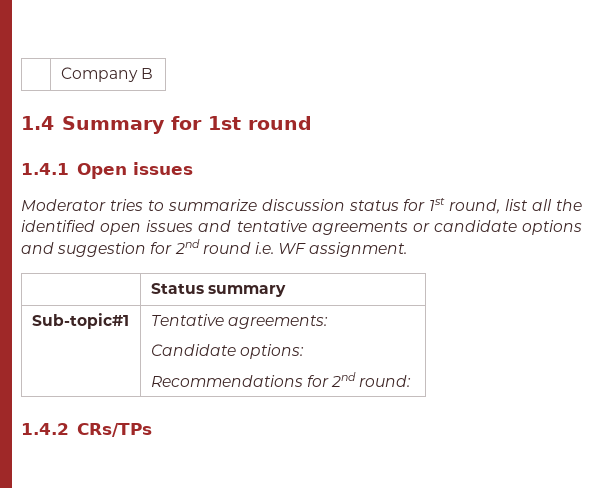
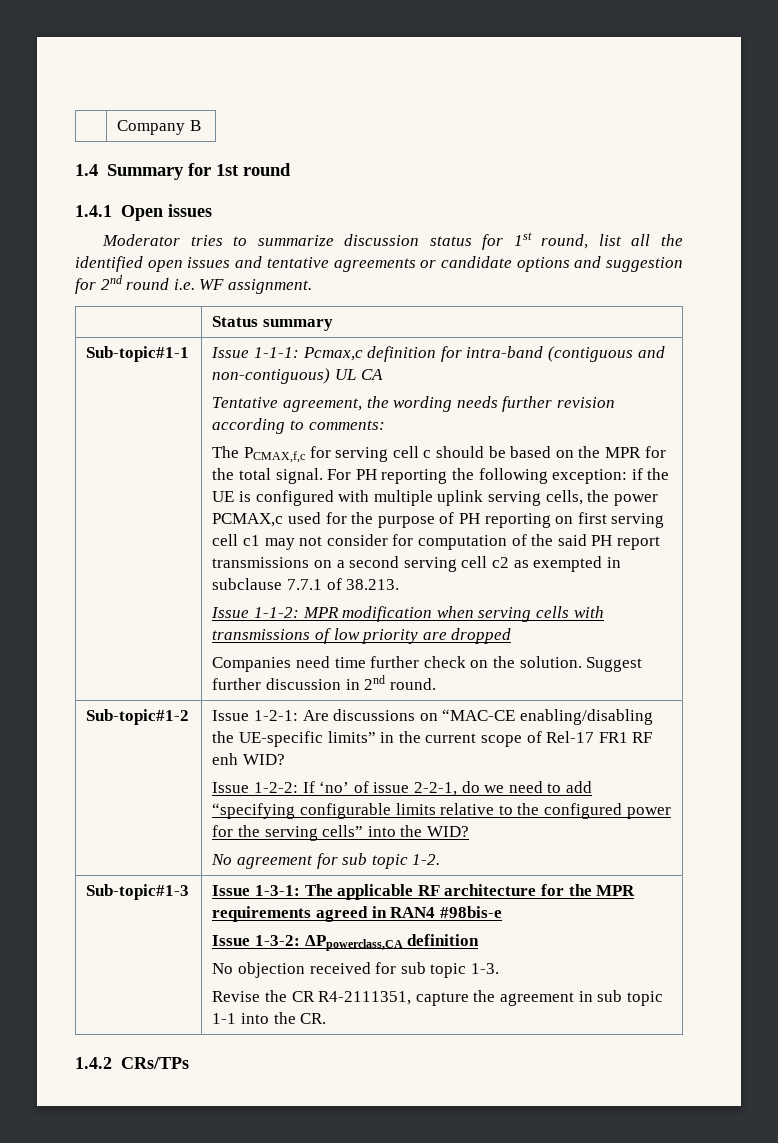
- Sub-topic#1 | Tentative agreements:
- Candidate options:
- Recommendations for 2nd round:
+ Sub-topic#1-1 | Issue 1-1-1: Pcmax,c definition for intra-band (contiguous and non-contiguous) UL CA
+ Tentative agreement, the wording needs further revision according to comments:
+ The PCMAX,f,c for serving cell c should be based on the MPR for the total signal. For PH reporting the following exception: if the UE is configured with multiple uplink serving cells, the power PCMAX,c used for the purpose of PH reporting on first serving cell c1 may not consider for computation of the said PH report transmissions on a second serving cell c2 as exempted in subclause 7.7.1 of 38.213.
+ Issue 1-1-2: MPR modification when serving cells with transmissions of low priority are dropped
+ Companies need time further check on the solution. Suggest further discussion in 2nd round.
+ Sub-topic#1-2 | Issue 1-2-1: Are discussions on “MAC-CE enabling/disabling the UE-specific limits” in the current scope of Rel-17 FR1 RF enh WID?
+ Issue 1-2-2: If ‘no’ of issue 2-2-1, do we need to add “specifying configurable limits relative to the configured power for the serving cells” into the WID?
+ No agreement for sub topic 1-2.
+ Sub-topic#1-3 | Issue 1-3-1: The applicable RF architecture for the MPR requirements agreed in RAN4 #98bis-e
+ Issue 1-3-2: ΔPpowerclass,CA definition
+ No objection received for sub topic 1-3.
+ Revise the CR R4-2111351, capture the agreement in sub topic 1-1 into the CR.

